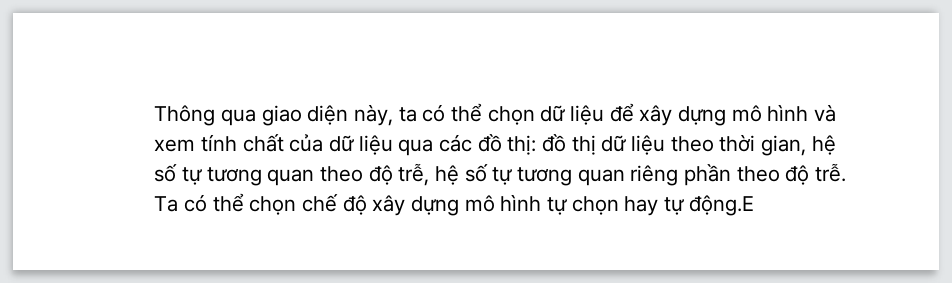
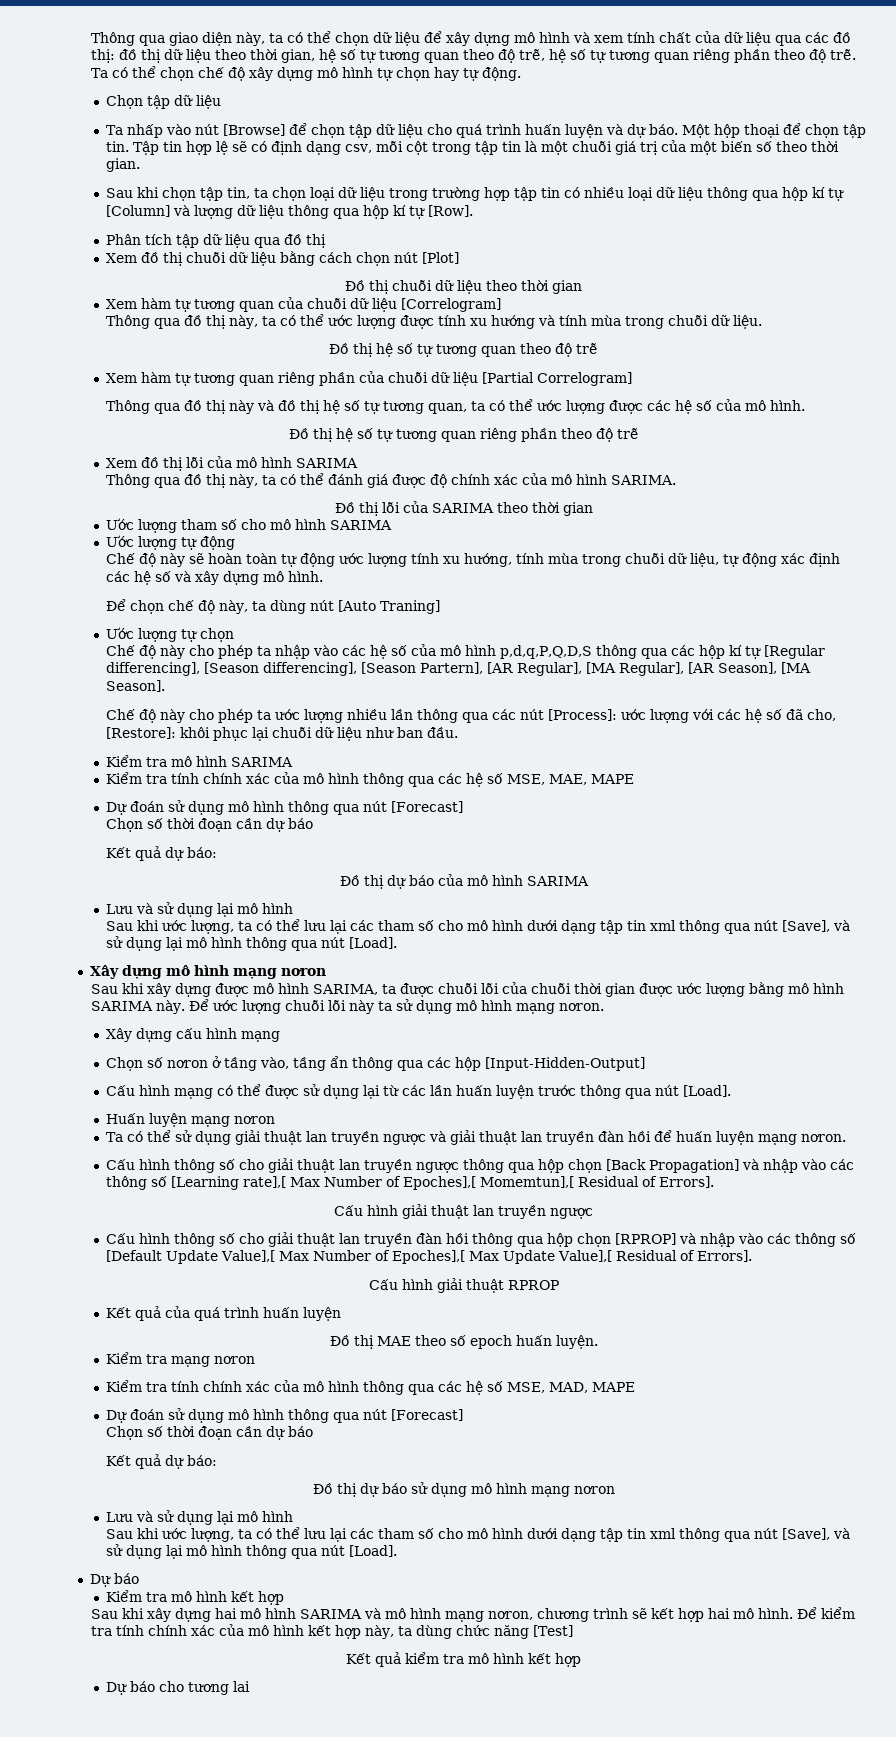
- Ta có thể chọn chế độ xây dựng mô hình tự chọn hay tự động.E
+ Ta có thể chọn chế độ xây dựng mô hình tự chọn hay tự động.
+ Chọn tập dữ liệu
+ Ta nhấp vào nút [Browse] để chọn tập dữ liệu cho quá trình huấn luyện và dự báo. Một hộp thoại để chọn tập tin. Tập tin hợp lệ sẽ có định dạng csv, mỗi cột trong tập tin là một chuỗi giá trị của một biến số theo thời gian.
+ Sau khi chọn tập tin, ta chọn loại dữ liệu trong trường hợp tập tin có nhiều loại dữ liệu thông qua hộp kí tự [Column] và lượng dữ liệu thông qua hộp kí tự [Row].
+ Phân tích tập dữ liệu qua đồ thị
+ Xem đồ thị chuỗi dữ liệu bằng cách chọn nút [Plot]
+ Đồ thị chuỗi dữ liệu theo thời gian
+ Xem hàm tự tương quan của chuỗi dữ liệu [Correlogram]
+ Thông qua đồ thị này, ta có thể ước lượng được tính xu hướng và tính mùa trong chuỗi dữ liệu.
+ Đồ thị hệ số tự tương quan theo độ trễ
+ Xem hàm tự tương quan riêng phần của chuỗi dữ liệu [Partial Correlogram]
+ Thông qua đồ thị này và đồ thị hệ số tự tương quan, ta có thể ước lượng được các hệ số của mô hình.
+ Đồ thị hệ số tự tương quan riêng phần theo độ trễ
+ Xem đồ thị lỗi của mô hình SARIMA
+ Thông qua đồ thị này, ta có thể đánh giá được độ chính xác của mô hình SARIMA.
+ Đồ thị lỗi của SARIMA theo thời gian
+ Ước lượng tham số cho mô hình SARIMA
+ Ước lượng tự động
+ Chế độ này sẽ hoàn toàn tự động ước lượng tính xu hướng, tính mùa trong chuỗi dữ liệu, tự động xác định các hệ số và xây dựng mô hình.
+ Để chọn chế độ này, ta dùng nút [Auto Traning]
+ Ước lượng tự chọn
+ Chế độ này cho phép ta nhập vào các hệ số của mô hình p,d,q,P,Q,D,S thông qua các hộp kí tự [Regular differencing], [Season differencing], [Season Partern], [AR Regular], [MA Regular], [AR Season], [MA Season].
+ Chế độ này cho phép ta ước lượng nhiều lần thông qua các nút [Process]: ước lượng với các hệ số đã cho, [Restore]: khôi phục lại chuỗi dữ liệu như ban đầu.
+ Kiểm tra mô hình SARIMA
+ Kiểm tra tính chính xác của mô hình thông qua các hệ số MSE, MAE, MAPE
+ Dự đoán sử dụng mô hình thông qua nút [Forecast]
+ Chọn số thời đoạn cần dự báo
+ Kết quả dự báo:
+ Đồ thị dự báo của mô hình SARIMA
+ Lưu và sử dụng lại mô hình
+ Sau khi ước lượng, ta có thể lưu lại các tham số cho mô hình dưới dạng tập tin xml thông qua nút [Save], và sử dụng lại mô hình thông qua nút [Load].
+ Xây dựng mô hình mạng nơron
+ Sau khi xây dựng được mô hình SARIMA, ta được chuỗi lỗi của chuỗi thời gian được ước lượng bằng mô hình SARIMA này. Để ước lượng chuỗi lỗi này ta sử dụng mô hình mạng nơron.
+ Xây dựng cấu hình mạng
+ Chọn số nơron ở tầng vào, tầng ẩn thông qua các hộp [Input-Hidden-Output]
+ Cấu hình mạng có thể được sử dụng lại từ các lần huấn luyện trước thông qua nút [Load].
+ Huấn luyện mạng nơron
+ Ta có thể sử dụng giải thuật lan truyền ngược và giải thuật lan truyền đàn hồi để huấn luyện mạng nơron.
+ Cấu hình thông số cho giải thuật lan truyền ngược thông qua hộp chọn [Back Propagation] và nhập vào các thông số [Learning rate],[ Max Number of Epoches],[ Momemtun],[ Residual of Errors].
+ Cấu hình giải thuật lan truyền ngược
+ Cấu hình thông số cho giải thuật lan truyền đàn hồi thông qua hộp chọn [RPROP] và nhập vào các thông số [Default Update Value],[ Max Number of Epoches],[ Max Update Value],[ Residual of Errors].
+ Cấu hình giải thuật RPROP
+ Kết quả của quá trình huấn luyện
+ Đồ thị MAE theo số epoch huấn luyện.
+ Kiểm tra mạng nơron
+ Kiểm tra tính chính xác của mô hình thông qua các hệ số MSE, MAD, MAPE
+ Dự đoán sử dụng mô hình thông qua nút [Forecast]
+ Chọn số thời đoạn cần dự báo
+ Kết quả dự báo:
+ Đồ thị dự báo sử dụng mô hình mạng nơron
+ Lưu và sử dụng lại mô hình
+ Sau khi ước lượng, ta có thể lưu lại các tham số cho mô hình dưới dạng tập tin xml thông qua nút [Save], và sử dụng lại mô hình thông qua nút [Load].
+ Dự báo
+ Kiểm tra mô hình kết hợp
+ Sau khi xây dựng hai mô hình SARIMA và mô hình mạng nơron, chương trình sẽ kết hợp hai mô hình. Để kiểm tra tính chính xác của mô hình kết hợp này, ta dùng chức năng [Test]
+ Kết quả kiểm tra mô hình kết hợp
+ Dự báo cho tương lai

